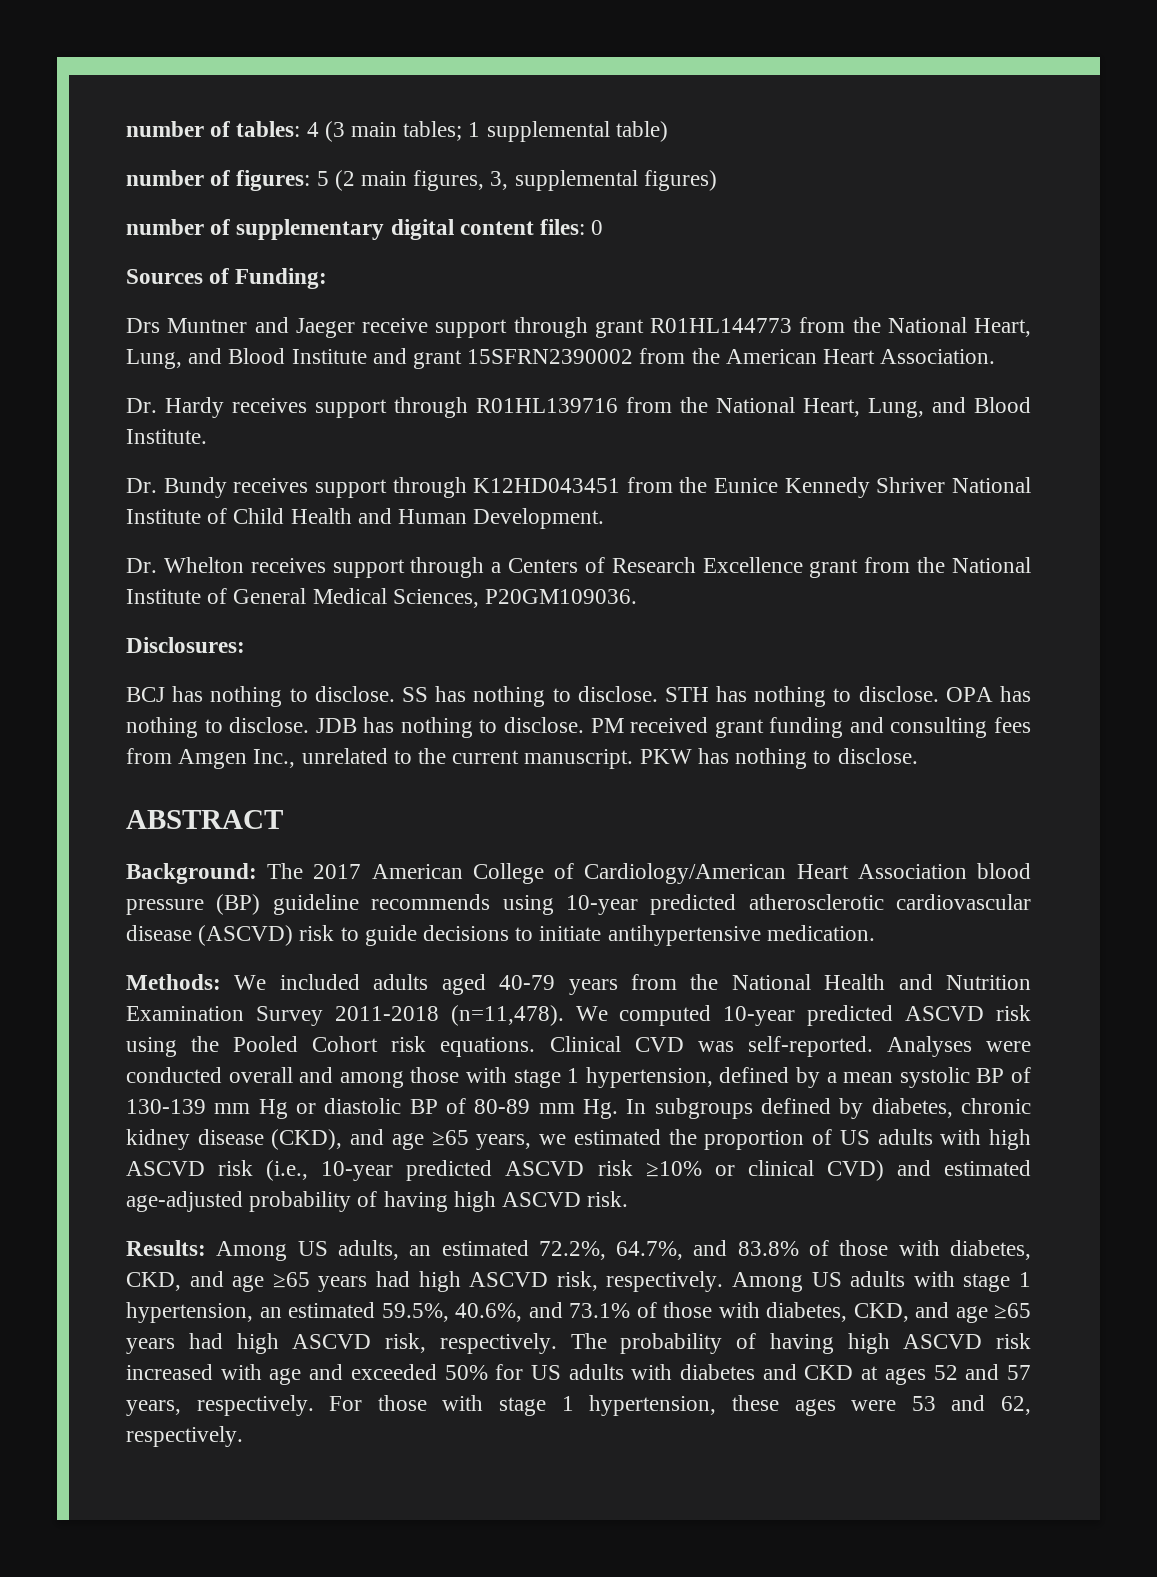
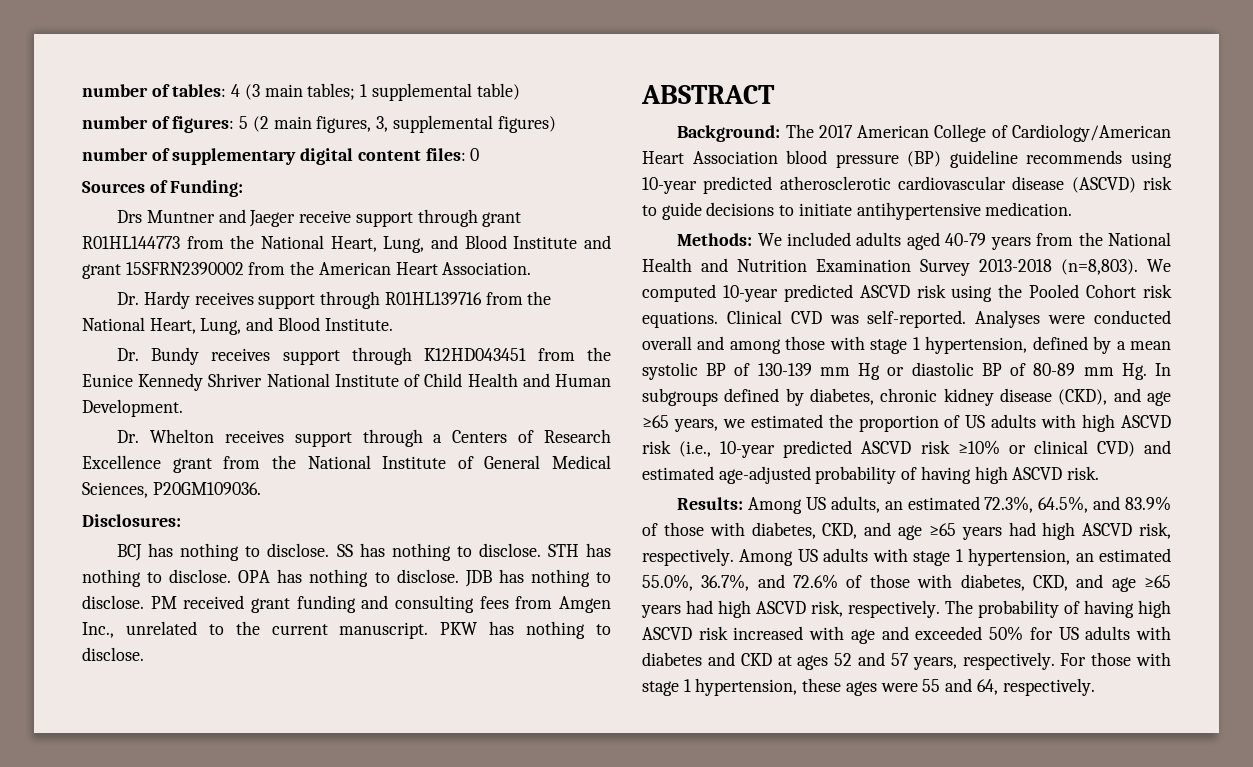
- Methods: We included adults aged 40-79 years from the National Health and Nutrition Examination Survey 2011-2018 (n=11,478).
+ Methods: We included adults aged 40-79 years from the National Health and Nutrition Examination Survey 2013-2018 (n=8,803).
- Results: Among US adults, an estimated 72.2%, 64.7%, and 83.8% of those with diabetes, CKD, and age ≥65 years had high ASCVD risk, respectively.
+ Results: Among US adults, an estimated 72.3%, 64.5%, and 83.9% of those with diabetes, CKD, and age ≥65 years had high ASCVD risk, respectively.
- Among US adults with stage 1 hypertension, an estimated 59.5%, 40.6%, and 73.1% of those with diabetes, CKD, and age ≥65 years had high ASCVD risk, respectively.
+ Among US adults with stage 1 hypertension, an estimated 55.0%, 36.7%, and 72.6% of those with diabetes, CKD, and age ≥65 years had high ASCVD risk, respectively.
- For those with stage 1 hypertension, these ages were 53 and 62, respectively.
+ For those with stage 1 hypertension, these ages were 55 and 64, respectively.

